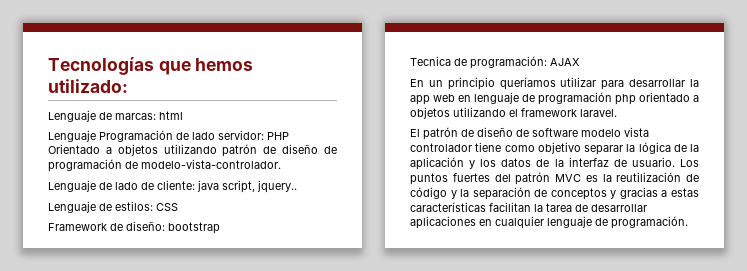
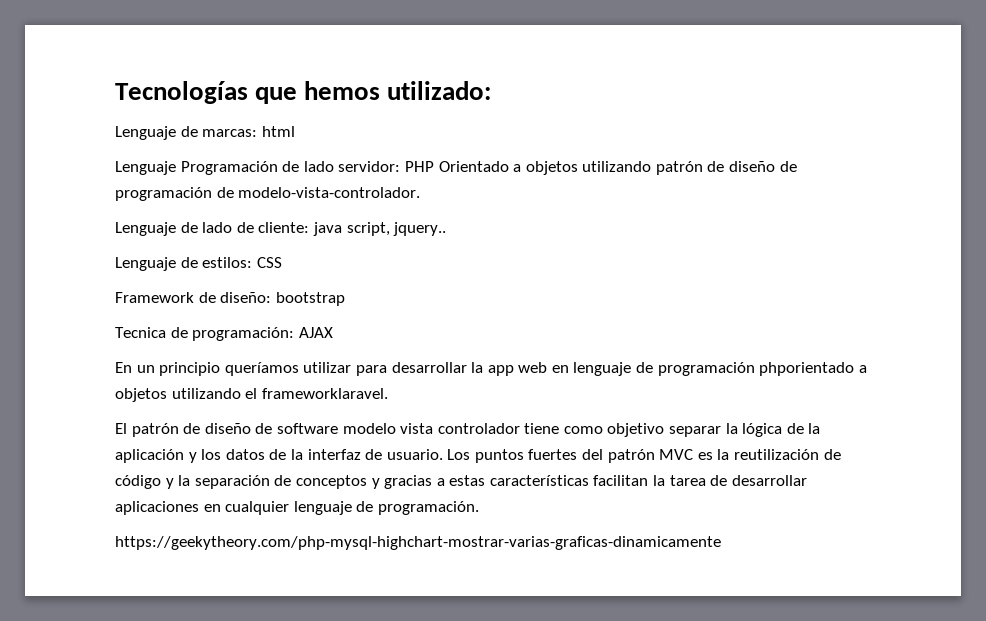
- En un principio queríamos utilizar para desarrollar la app web en lenguaje de programación php orientado a objetos utilizando el framework laravel.
+ En un principio queríamos utilizar para desarrollar la app web en lenguaje de programación phporientado a objetos utilizando el frameworklaravel.
+ https://geekytheory.com/php-mysql-highchart-mostrar-varias-graficas-dinamicamente

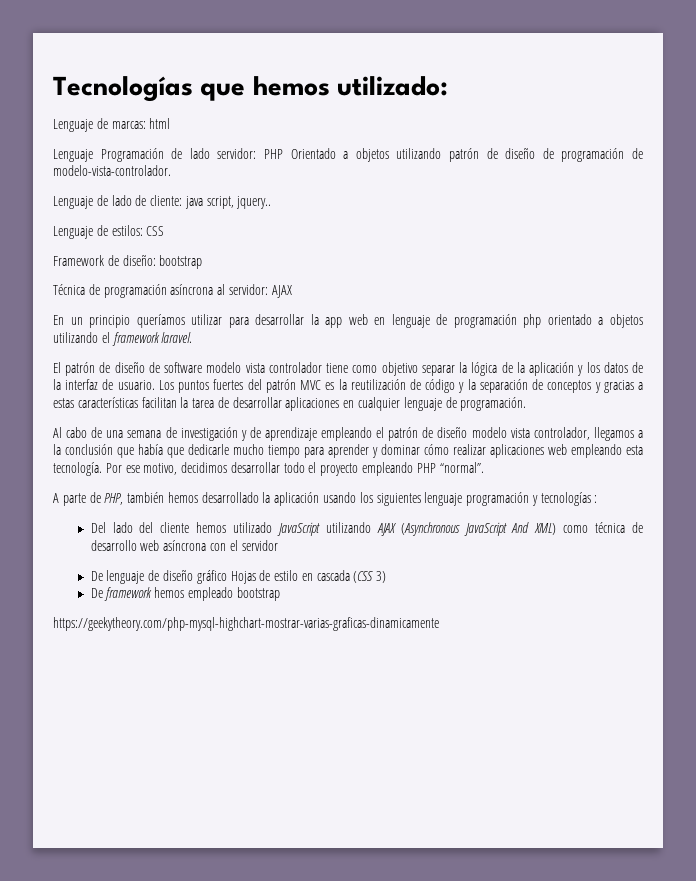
- Tecnica de programación: AJAX
+ Técnica de programación asíncrona al servidor: AJAX
- En un principio queríamos utilizar para desarrollar la app web en lenguaje de programación phporientado a objetos utilizando el frameworklaravel.
+ En un principio queríamos utilizar para desarrollar la app web en lenguaje de programación php orientado a objetos utilizando el framework laravel.
+ Al cabo de una semana de investigación y de aprendizaje empleando el patrón de diseño modelo vista controlador, llegamos a la conclusión que había que dedicarle mucho tiempo para aprender y dominar cómo realizar aplicaciones web empleando esta tecnología. Por ese motivo, decidimos desarrollar todo el proyecto empleando PHP “normal”.
+ A parte de PHP, también hemos desarrollado la aplicación usando los siguientes lenguaje programación y tecnologías :
+ Del lado del cliente hemos utilizado JavaScript utilizando AJAX (Asynchronous JavaScript And XML) como técnica de desarrollo web asíncrona con el servidor
+ De lenguaje de diseño gráfico Hojas de estilo en cascada (CSS 3)
+ De framework hemos empleado bootstrap

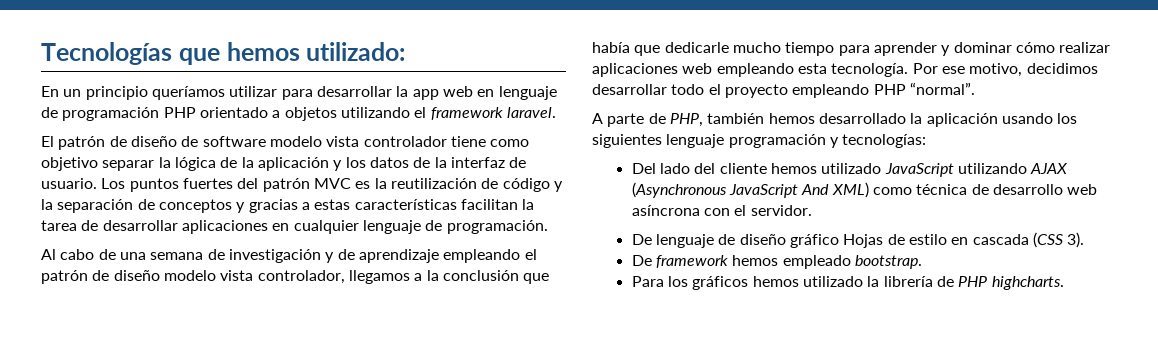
- Lenguaje de marcas: html
- Lenguaje Programación de lado servidor: PHP Orientado a objetos utilizando patrón de diseño de programación de modelo-vista-controlador.
- Lenguaje de lado de cliente: java script, jquery..
- Lenguaje de estilos: CSS
- Framework de diseño: bootstrap
- Técnica de programación asíncrona al servidor: AJAX
- En un principio queríamos utilizar para desarrollar la app web en lenguaje de programación php orientado a objetos utilizando el framework laravel.
+ En un principio queríamos utilizar para desarrollar la app web en lenguaje de programación PHP orientado a objetos utilizando el framework laravel.
- A parte de PHP, también hemos desarrollado la aplicación usando los siguientes lenguaje programación y tecnologías :
+ A parte de PHP, también hemos desarrollado la aplicación usando los siguientes lenguaje programación y tecnologías:
- Del lado del cliente hemos utilizado JavaScript utilizando AJAX (Asynchronous JavaScript And XML) como técnica de desarrollo web asíncrona con el servidor
+ Del lado del cliente hemos utilizado JavaScript utilizando AJAX (Asynchronous JavaScript And XML) como técnica de desarrollo web asíncrona con el servidor.
- De lenguaje de diseño gráfico Hojas de estilo en cascada (CSS 3)
+ De lenguaje de diseño gráfico Hojas de estilo en cascada (CSS 3).
- De framework hemos empleado bootstrap
- https://geekytheory.com/php-mysql-highchart-mostrar-varias-graficas-dinamicamente
+ De framework hemos empleado bootstrap.
+ Para los gráficos hemos utilizado la librería de PHP highcharts.

